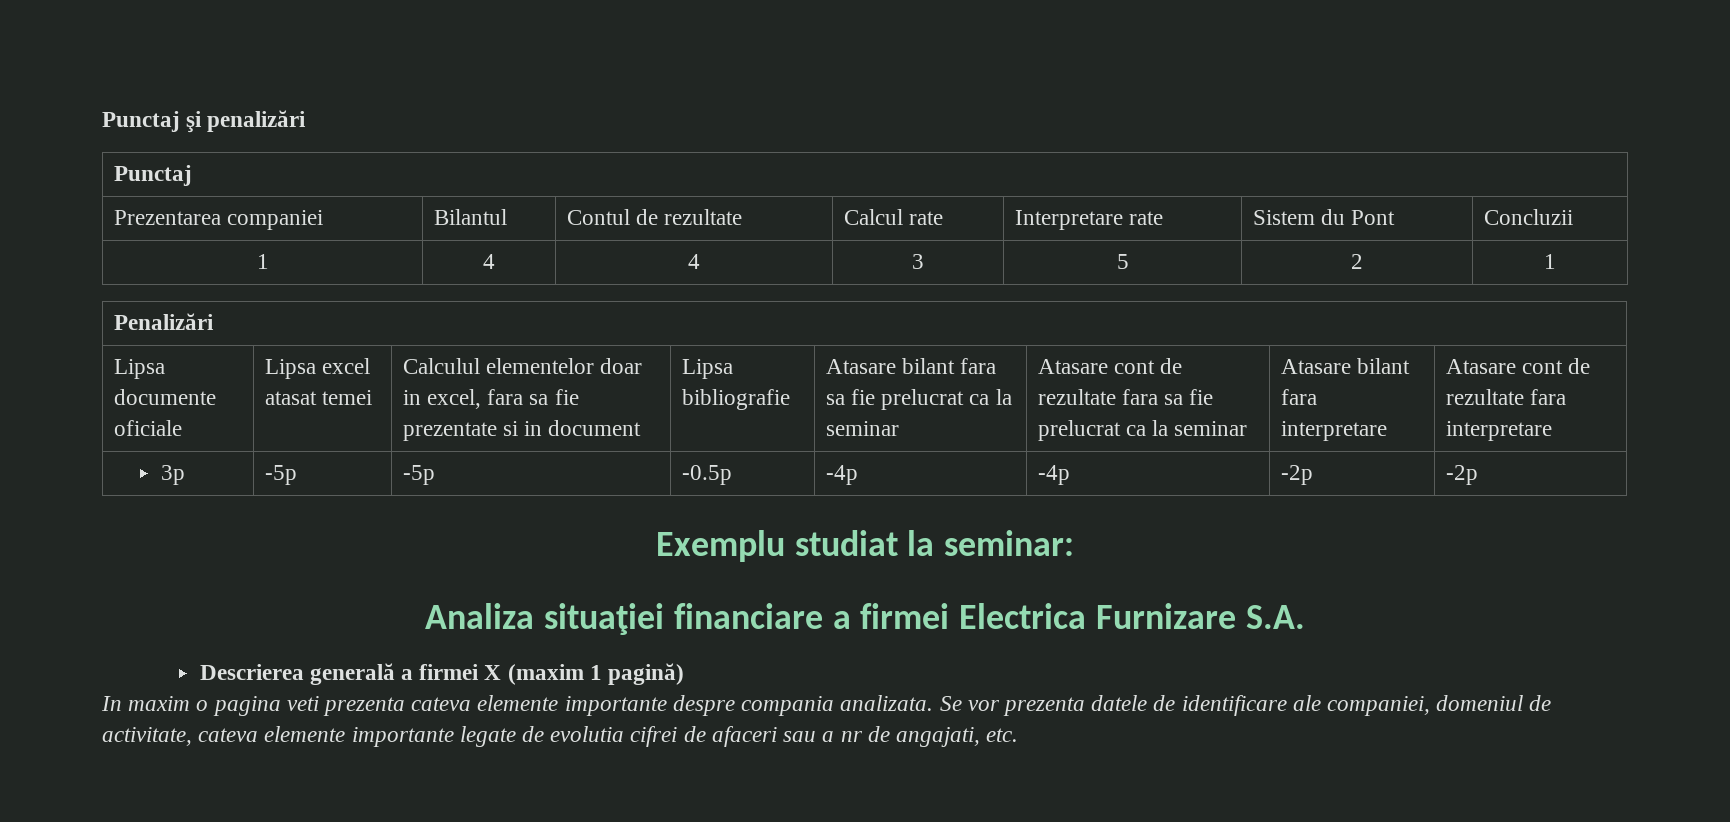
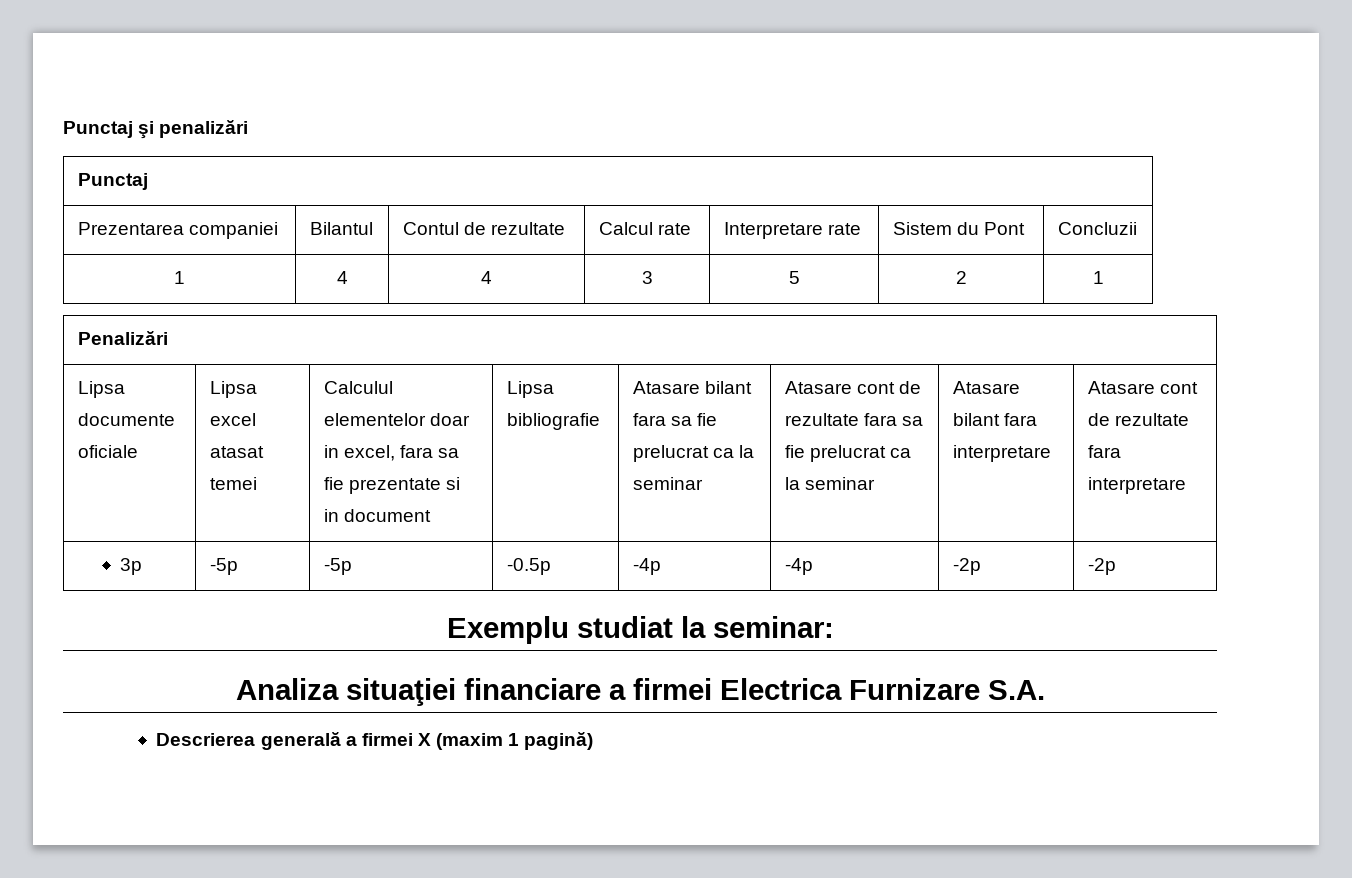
- In maxim o pagina veti prezenta cateva elemente importante despre compania analizata. Se vor prezenta datele de identificare ale companiei, domeniul de activitate, cateva elemente importante legate de evolutia cifrei de afaceri sau a nr de angajati, etc.

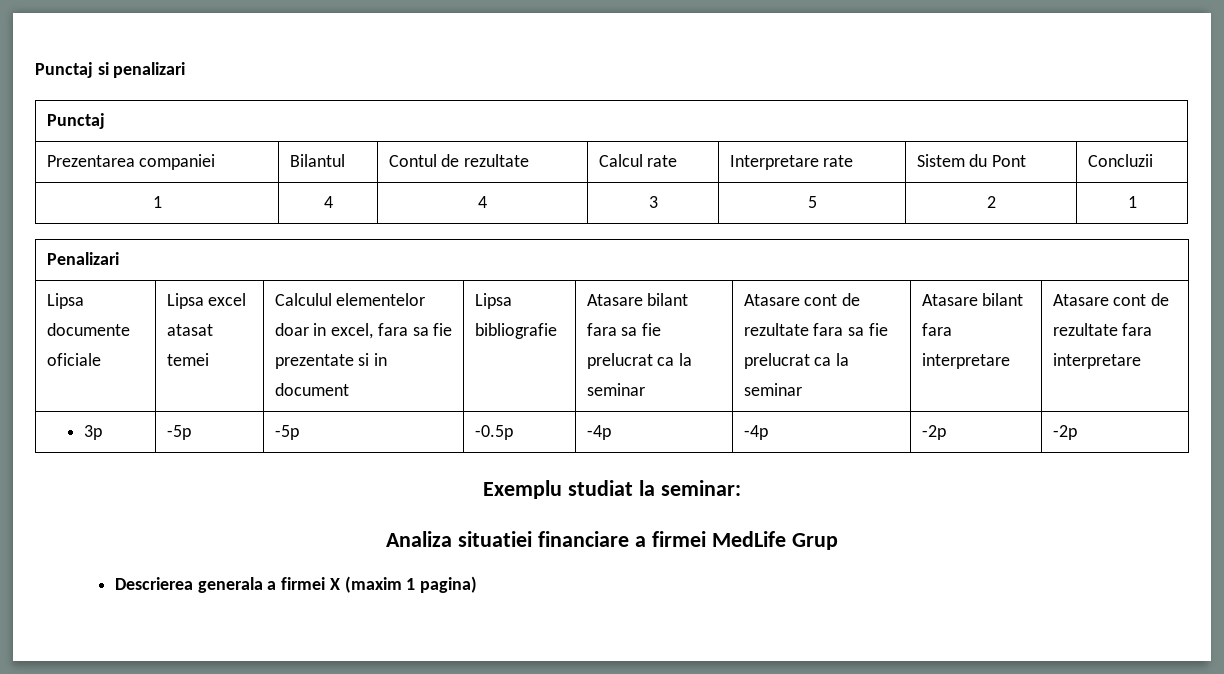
- Punctaj şi penalizări
+ Punctaj si penalizari
- Penalizări
+ Penalizari
- Analiza situaţiei financiare a firmei Electrica Furnizare S.A.
+ Analiza situatiei financiare a firmei MedLife Grup
- Descrierea generală a firmei X (maxim 1 pagină)
+ Descrierea generala a firmei X (maxim 1 pagina)

